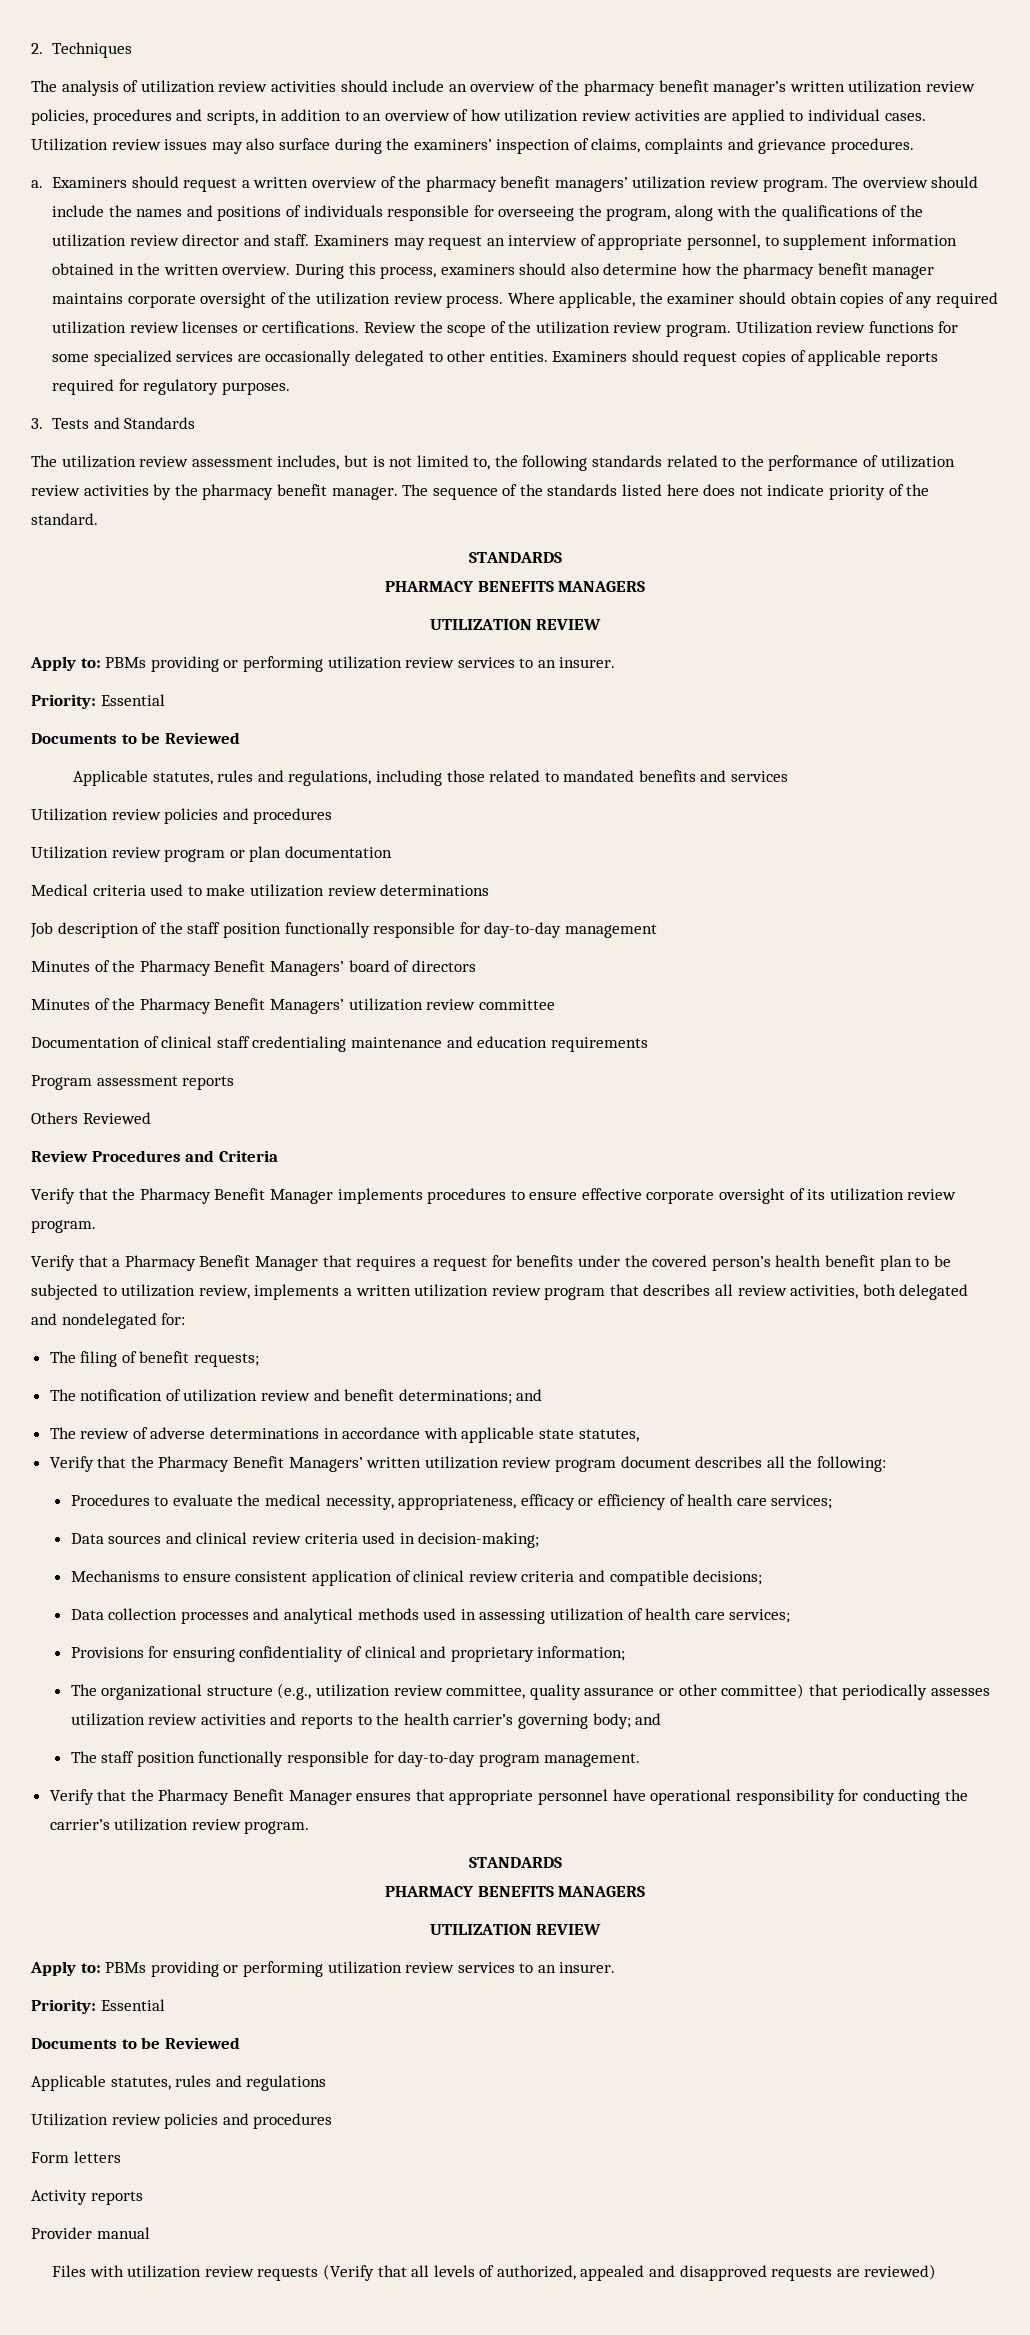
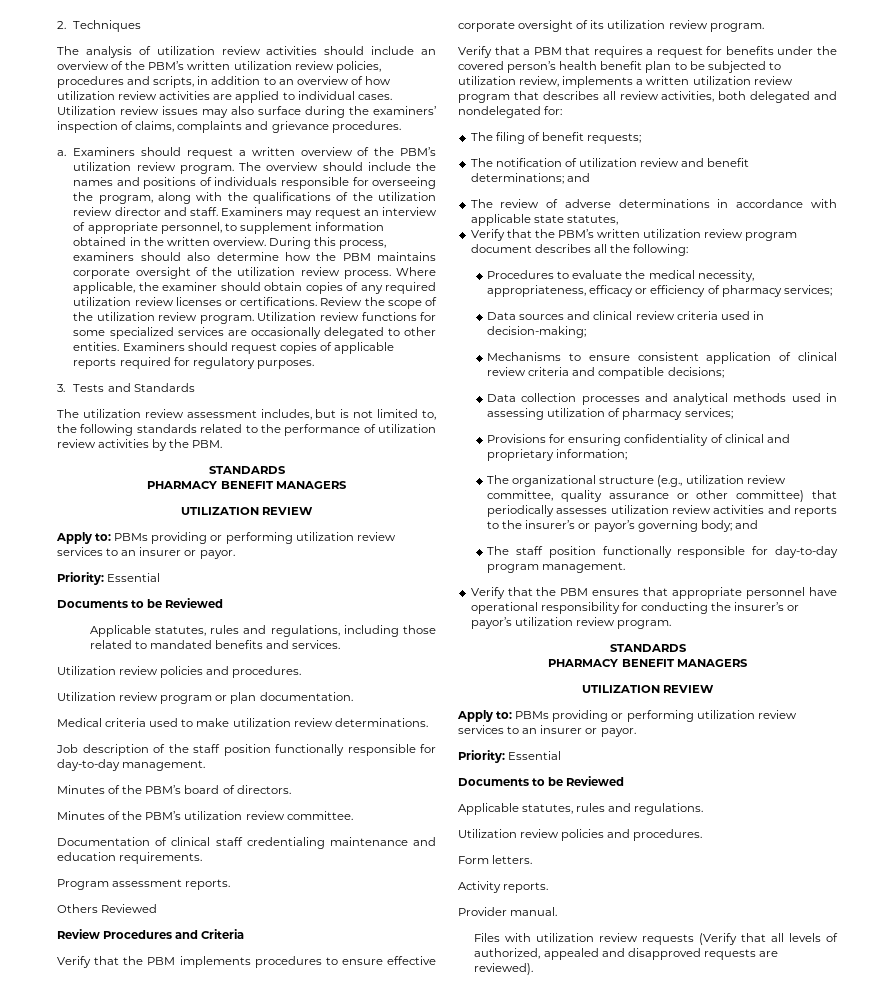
- The analysis of utilization review activities should include an overview of the pharmacy benefit manager’s written utilization review policies, procedures and scripts, in addition to an overview of how utilization review activities are applied to individual cases.
+ The analysis of utilization review activities should include an overview of the PBM’s written utilization review policies, procedures and scripts, in addition to an overview of how utilization review activities are applied to individual cases.
- Examiners should request a written overview of the pharmacy benefit managers’ utilization review program.
+ Examiners should request a written overview of the PBM’s utilization review program.
- During this process, examiners should also determine how the pharmacy benefit manager maintains corporate oversight of the utilization review process.
+ During this process, examiners should also determine how the PBM maintains corporate oversight of the utilization review process.
- The utilization review assessment includes, but is not limited to, the following standards related to the performance of utilization review activities by the pharmacy benefit manager. The sequence of the standards listed here does not indicate priority of the standard.
+ The utilization review assessment includes, but is not limited to, the following standards related to the performance of utilization review activities by the PBM.
  STANDARDS
- PHARMACY BENEFITS MANAGERS
+ PHARMACY BENEFIT MANAGERS
  UTILIZATION REVIEW
- Apply to: PBMs providing or performing utilization review services to an insurer.
+ Apply to: PBMs providing or performing utilization review services to an insurer or payor.
- Applicable statutes, rules and regulations, including those related to mandated benefits and services
- Utilization review policies and procedures
+ Applicable statutes, rules and regulations, including those related to mandated benefits and services.
+ Utilization review policies and procedures.
- Utilization review program or plan documentation
+ Utilization review program or plan documentation.
- Medical criteria used to make utilization review determinations
+ Medical criteria used to make utilization review determinations.
- Job description of the staff position functionally responsible for day-to-day management
- Minutes of the Pharmacy Benefit Managers’ board of directors
- Minutes of the Pharmacy Benefit Managers’ utilization review committee
+ Job description of the staff position functionally responsible for day-to-day management.
+ Minutes of the PBM’s board of directors.
+ Minutes of the PBM’s utilization review committee.
- Documentation of clinical staff credentialing maintenance and education requirements
+ Documentation of clinical staff credentialing maintenance and education requirements.
- Program assessment reports
+ Program assessment reports.
- Verify that the Pharmacy Benefit Manager implements procedures to ensure effective corporate oversight of its utilization review program.
+ Verify that the PBM implements procedures to ensure effective corporate oversight of its utilization review program.
- Verify that a Pharmacy Benefit Manager that requires a request for benefits under the covered person’s health benefit plan to be subjected to utilization review, implements a written utilization review program that describes all review activities, both delegated and nondelegated for:
+ Verify that a PBM that requires a request for benefits under the covered person’s health benefit plan to be subjected to utilization review, implements a written utilization review program that describes all review activities, both delegated and nondelegated for:
- Verify that the Pharmacy Benefit Managers’ written utilization review program document describes all the following:
+ Verify that the PBM’s written utilization review program document describes all the following:
- Procedures to evaluate the medical necessity, appropriateness, efficacy or efficiency of health care services;
+ Procedures to evaluate the medical necessity, appropriateness, efficacy or efficiency of pharmacy services;
- Data collection processes and analytical methods used in assessing utilization of health care services;
+ Data collection processes and analytical methods used in assessing utilization of pharmacy services;
- The organizational structure (e.g., utilization review committee, quality assurance or other committee) that periodically assesses utilization review activities and reports to the health carrier’s governing body; and
+ The organizational structure (e.g., utilization review committee, quality assurance or other committee) that periodically assesses utilization review activities and reports to the insurer’s or payor’s governing body; and
- Verify that the Pharmacy Benefit Manager ensures that appropriate personnel have operational responsibility for conducting the carrier’s utilization review program.
+ Verify that the PBM ensures that appropriate personnel have operational responsibility for conducting the insurer’s or payor’s utilization review program.
  STANDARDS
- PHARMACY BENEFITS MANAGERS
+ PHARMACY BENEFIT MANAGERS
  UTILIZATION REVIEW
- Apply to: PBMs providing or performing utilization review services to an insurer.
+ Apply to: PBMs providing or performing utilization review services to an insurer or payor.
- Applicable statutes, rules and regulations
- Utilization review policies and procedures
+ Applicable statutes, rules and regulations.
+ Utilization review policies and procedures.
- Form letters
+ Form letters.
- Activity reports
+ Activity reports.
- Provider manual
+ Provider manual.
- Files with utilization review requests (Verify that all levels of authorized, appealed and disapproved requests are reviewed)
+ Files with utilization review requests (Verify that all levels of authorized, appealed and disapproved requests are reviewed).

